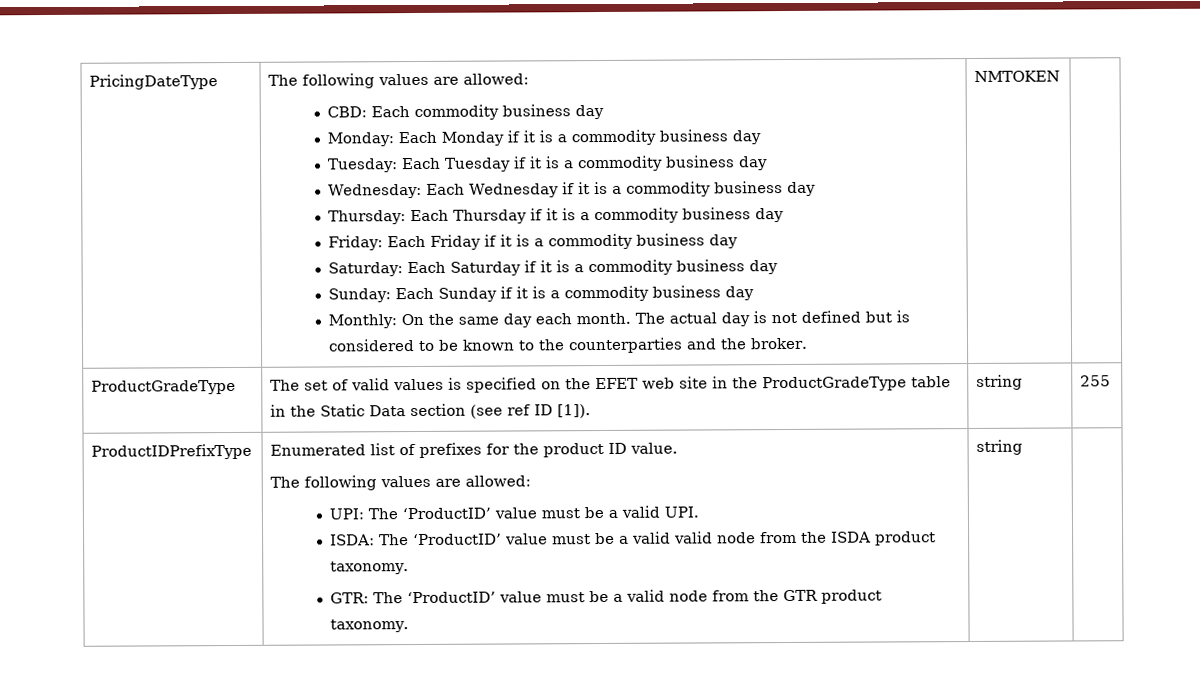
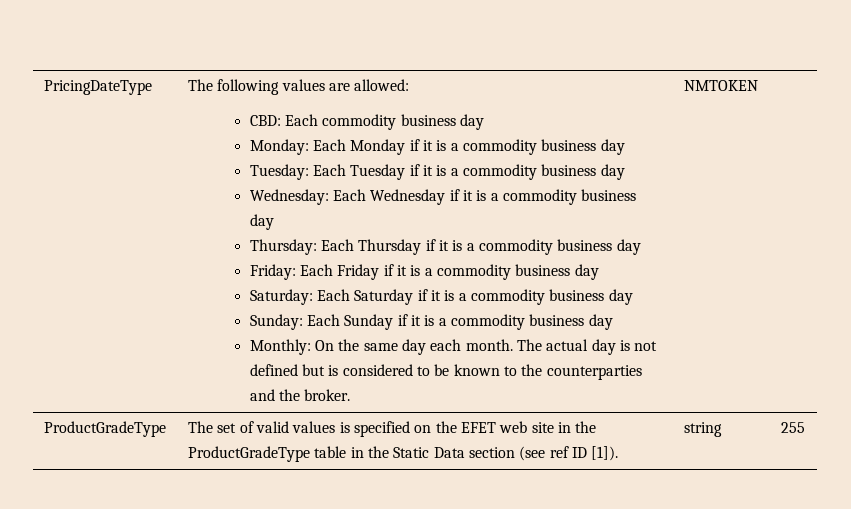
- ProductIDPrefixType | Enumerated list of prefixes for the product ID value.
- The following values are allowed:
- UPI: The ‘ProductID’ value must be a valid UPI.
- ISDA: The ‘ProductID’ value must be a valid valid node from the ISDA product taxonomy.
- GTR: The ‘ProductID’ value must be a valid node from the GTR product taxonomy. | string

